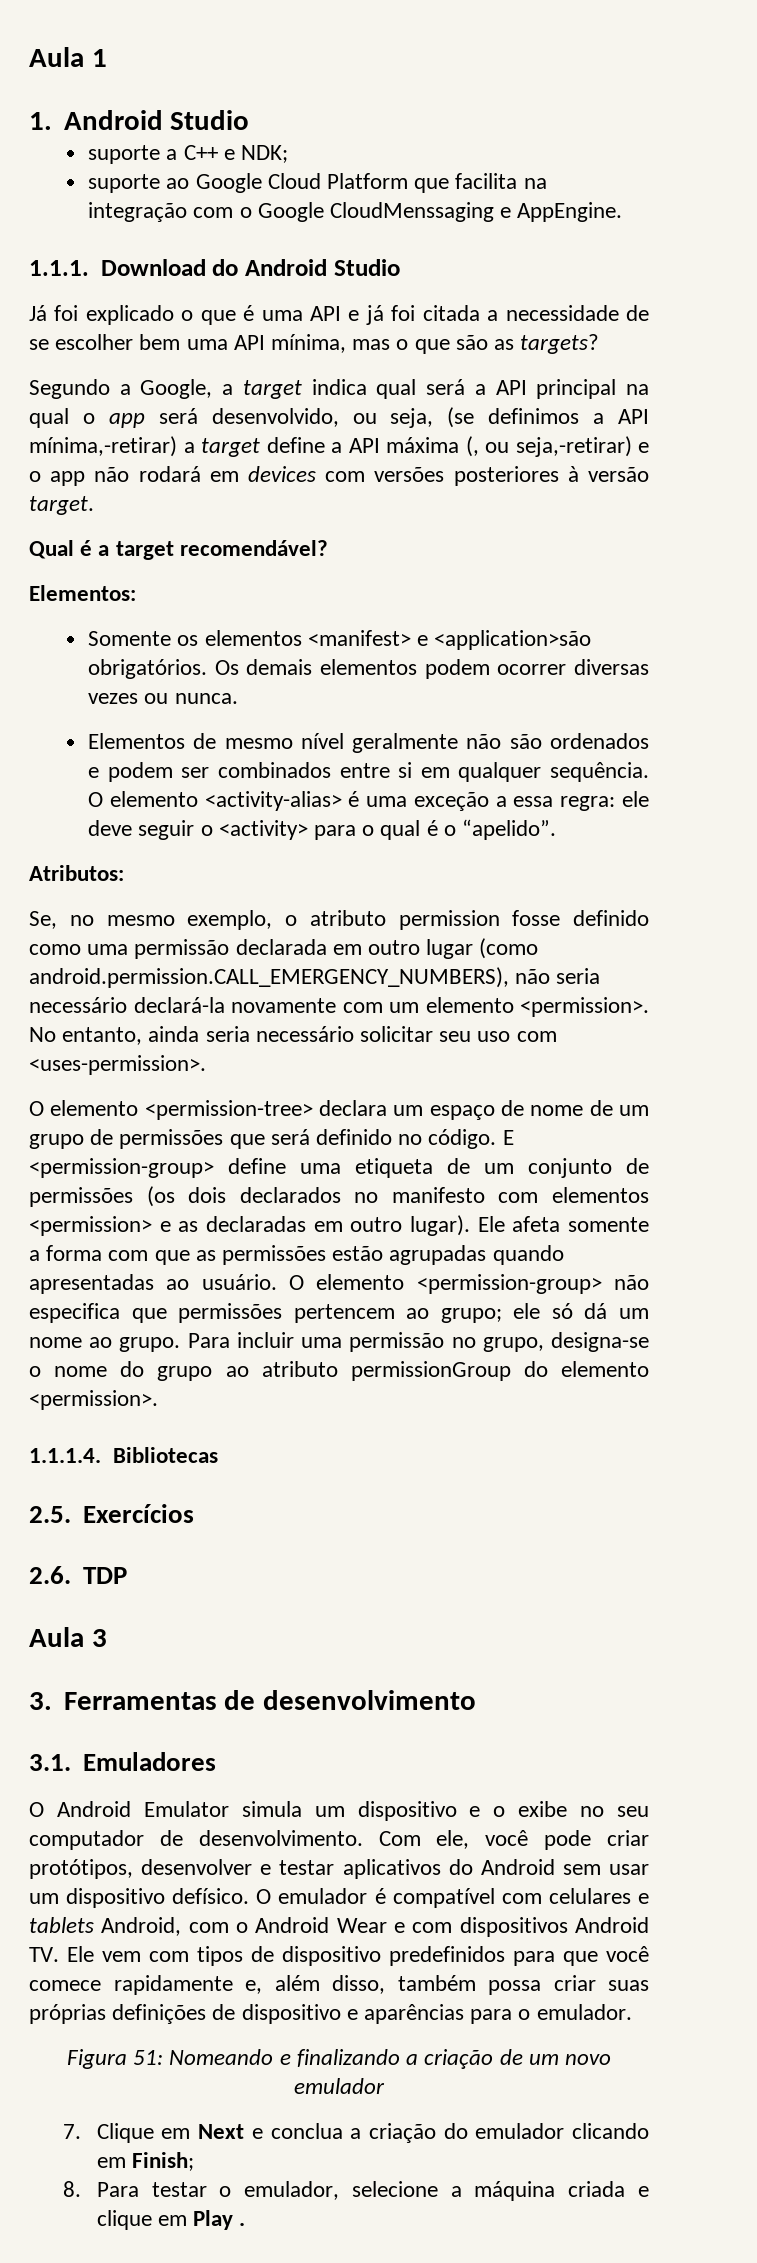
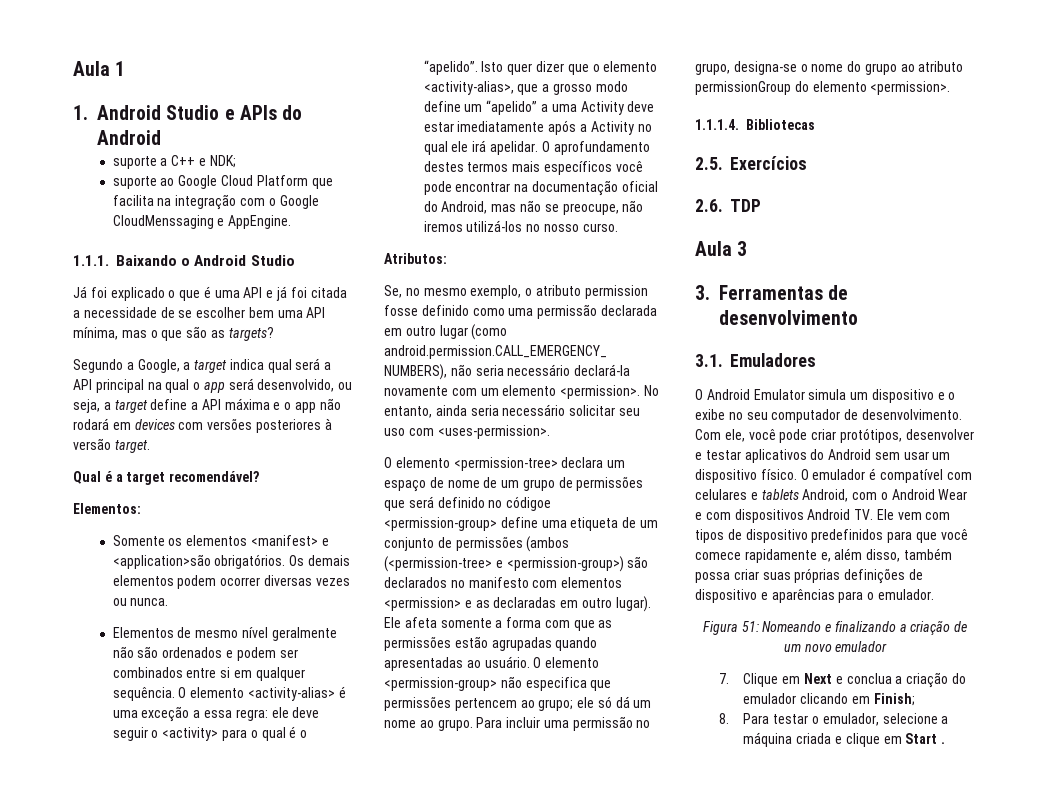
- 1. Android Studio
+ 1. Android Studio e APIs do Android
- 1.1.1. Download do Android Studio
+ 1.1.1. Baixando o Android Studio
- Segundo a Google, a target indica qual será a API principal na qual o app será desenvolvido, ou seja, (se definimos a API mínima,-retirar) a target define a API máxima (, ou seja,-retirar) e o app não rodará em devices com versões posteriores à versão target.
+ Segundo a Google, a target indica qual será a API principal na qual o app será desenvolvido, ou seja, a target define a API máxima e o app não rodará em devices com versões posteriores à versão target.
+ Isto quer dizer que o elemento <activity-alias>, que a grosso modo define um “apelido” a uma Activity deve estar imediatamente após a Activity no qual ele irá apelidar. O aprofundamento destes termos mais específicos você pode encontrar na documentação oficial do Android, mas não se preocupe, não iremos utilizá-los no nosso curso.
- O elemento <permission-tree> declara um espaço de nome de um grupo de permissões que será definido no código. E <permission-group> define uma etiqueta de um conjunto de permissões (os dois declarados no manifesto com elementos <permission> e as declaradas em outro lugar).
+ O elemento <permission-tree> declara um espaço de nome de um grupo de permissões que será definido no códigoe <permission-group> define uma etiqueta de um conjunto de permissões (ambos (<permission-tree> e <permission-group>) são declarados no manifesto com elementos <permission> e as declaradas em outro lugar).
- Com ele, você pode criar protótipos, desenvolver e testar aplicativos do Android sem usar um dispositivo defísico.
+ Com ele, você pode criar protótipos, desenvolver e testar aplicativos do Android sem usar um dispositivo físico.
- 8. Para testar o emulador, selecione a máquina criada e clique em Play .
+ 8. Para testar o emulador, selecione a máquina criada e clique em Start .

